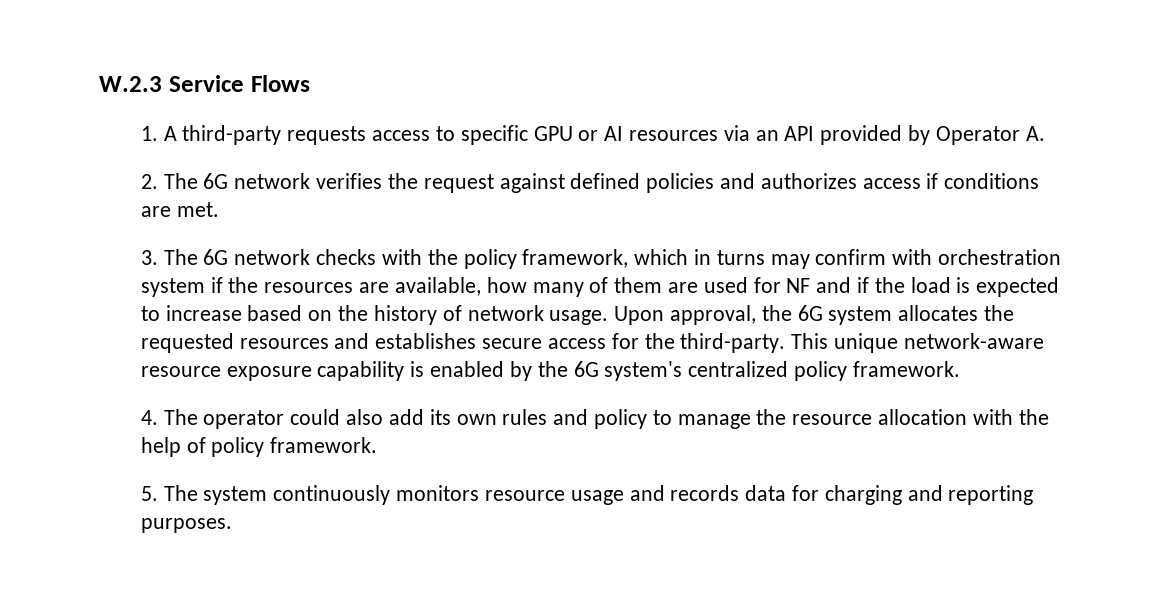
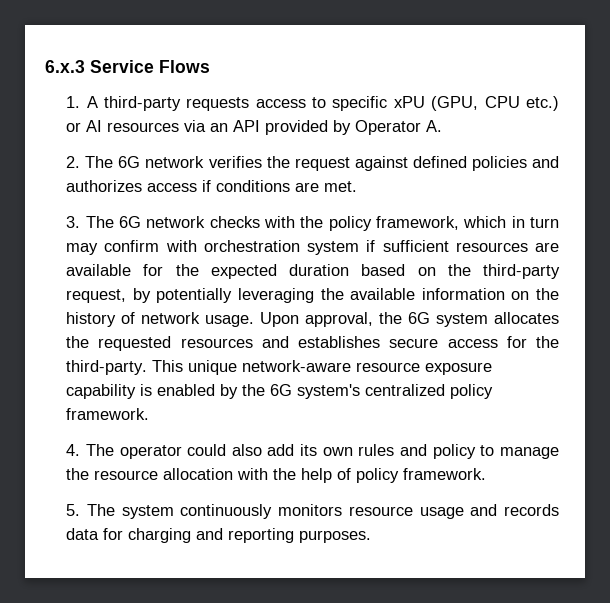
- W.2.3 Service Flows
+ 6.x.3 Service Flows
- 1. A third-party requests access to specific GPU or AI resources via an API provided by Operator A.
+ 1. A third-party requests access to specific xPU (GPU, CPU etc.) or AI resources via an API provided by Operator A.
- 3. The 6G network checks with the policy framework, which in turns may confirm with orchestration system if the resources are available, how many of them are used for NF and if the load is expected to increase based on the history of network usage.
+ 3. The 6G network checks with the policy framework, which in turn may confirm with orchestration system if sufficient resources are available for the expected duration based on the third-party request, by potentially leveraging the available information on the history of network usage.

